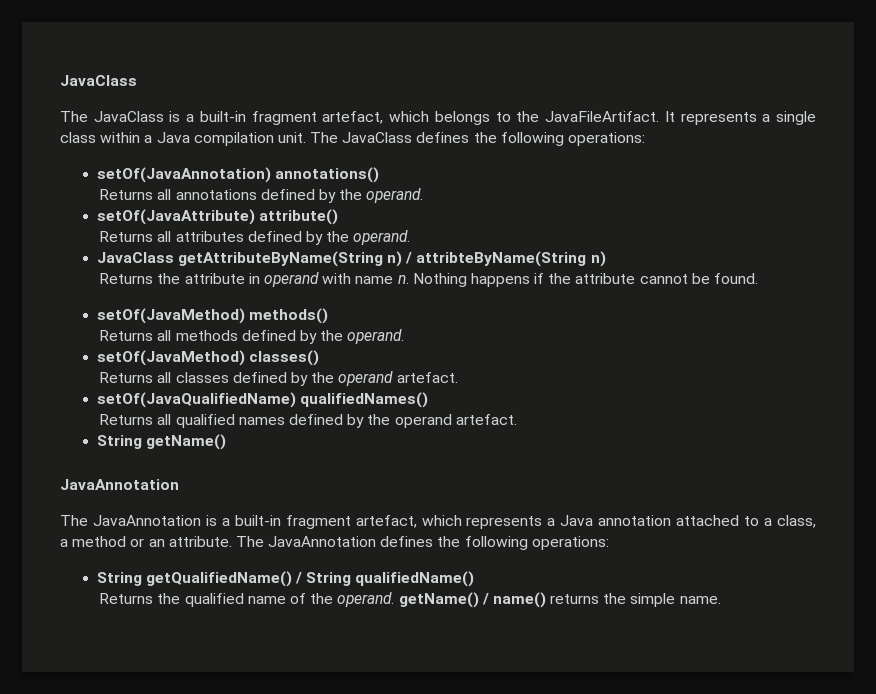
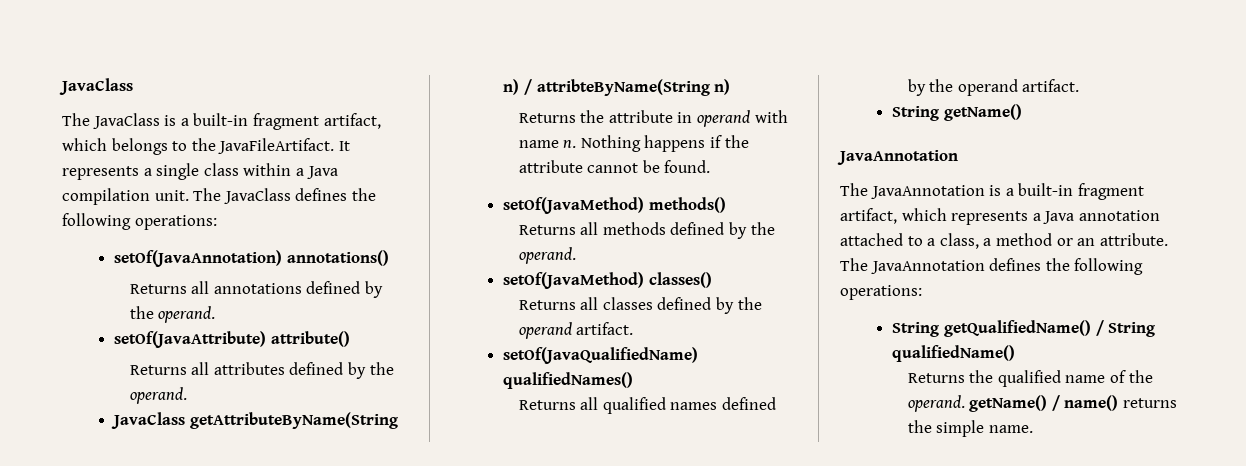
- The JavaClass is a built-in fragment artefact, which belongs to the JavaFileArtifact.
+ The JavaClass is a built-in fragment artifact, which belongs to the JavaFileArtifact.
- Returns all classes defined by the operand artefact.
+ Returns all classes defined by the operand artifact.
- Returns all qualified names defined by the operand artefact.
+ Returns all qualified names defined by the operand artifact.
- The JavaAnnotation is a built-in fragment artefact, which represents a Java annotation attached to a class, a method or an attribute.
+ The JavaAnnotation is a built-in fragment artifact, which represents a Java annotation attached to a class, a method or an attribute.

